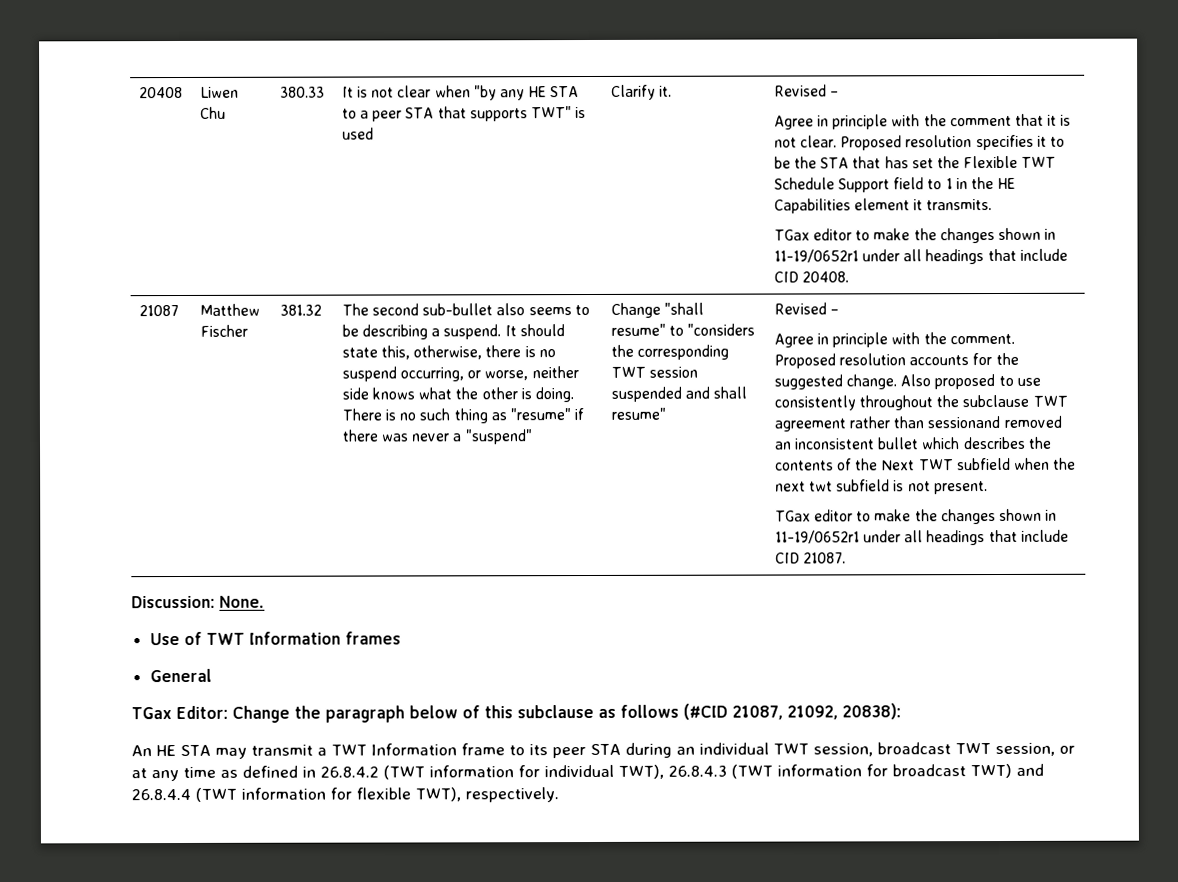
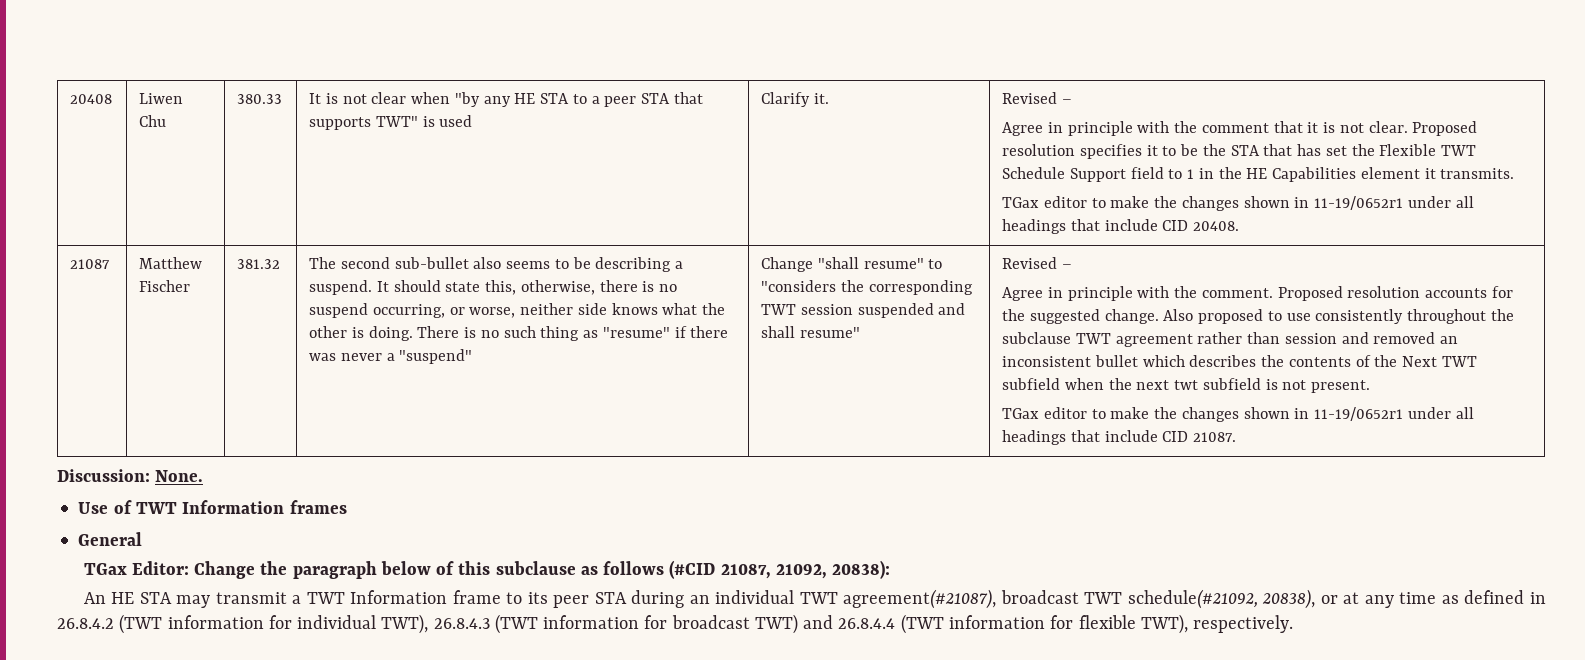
- Also proposed to use consistently throughout the subclause TWT agreement rather than sessionand removed an inconsistent bullet which describes the contents of the Next TWT subfield when the next twt subfield is not present.
+ Also proposed to use consistently throughout the subclause TWT agreement rather than session and removed an inconsistent bullet which describes the contents of the Next TWT subfield when the next twt subfield is not present.
- An HE STA may transmit a TWT Information frame to its peer STA during an individual TWT session, broadcast TWT session, or at any time as defined in 26.8.4.2 (TWT information for individual TWT), 26.8.4.3 (TWT information for broadcast TWT) and 26.8.4.4 (TWT information for flexible TWT), respectively.
+ An HE STA may transmit a TWT Information frame to its peer STA during an individual TWT agreement(#21087), broadcast TWT schedule(#21092, 20838), or at any time as defined in 26.8.4.2 (TWT information for individual TWT), 26.8.4.3 (TWT information for broadcast TWT) and 26.8.4.4 (TWT information for flexible TWT), respectively.

